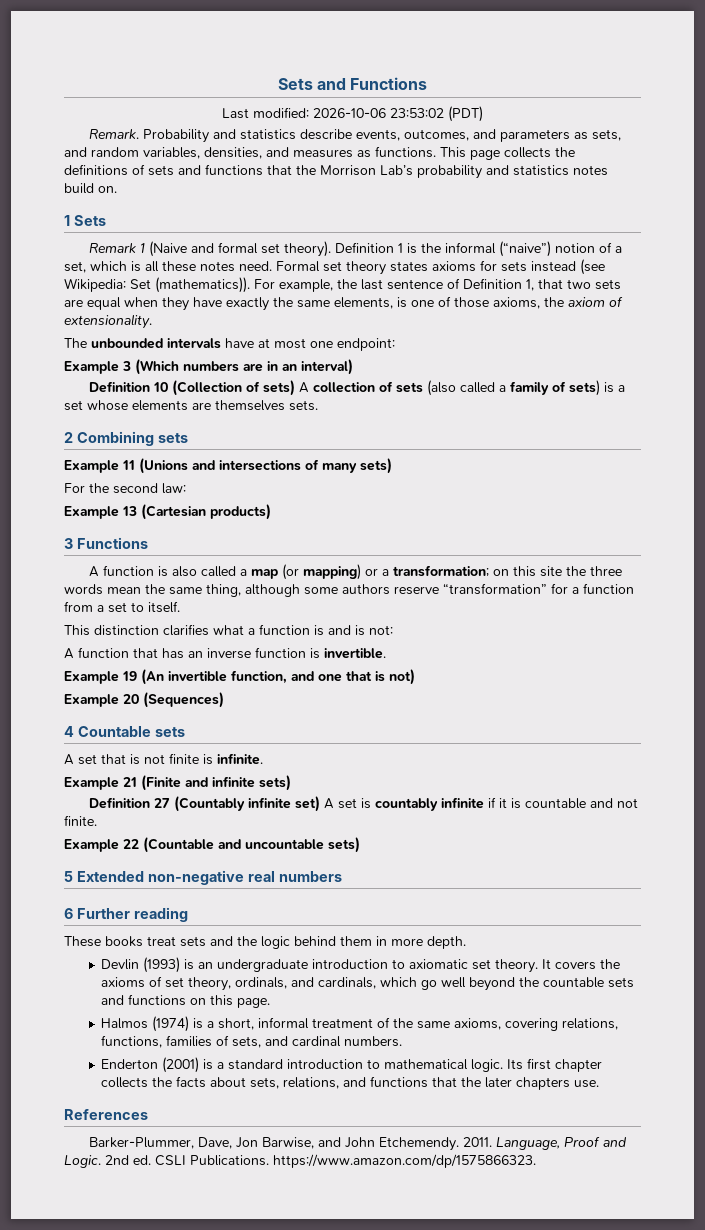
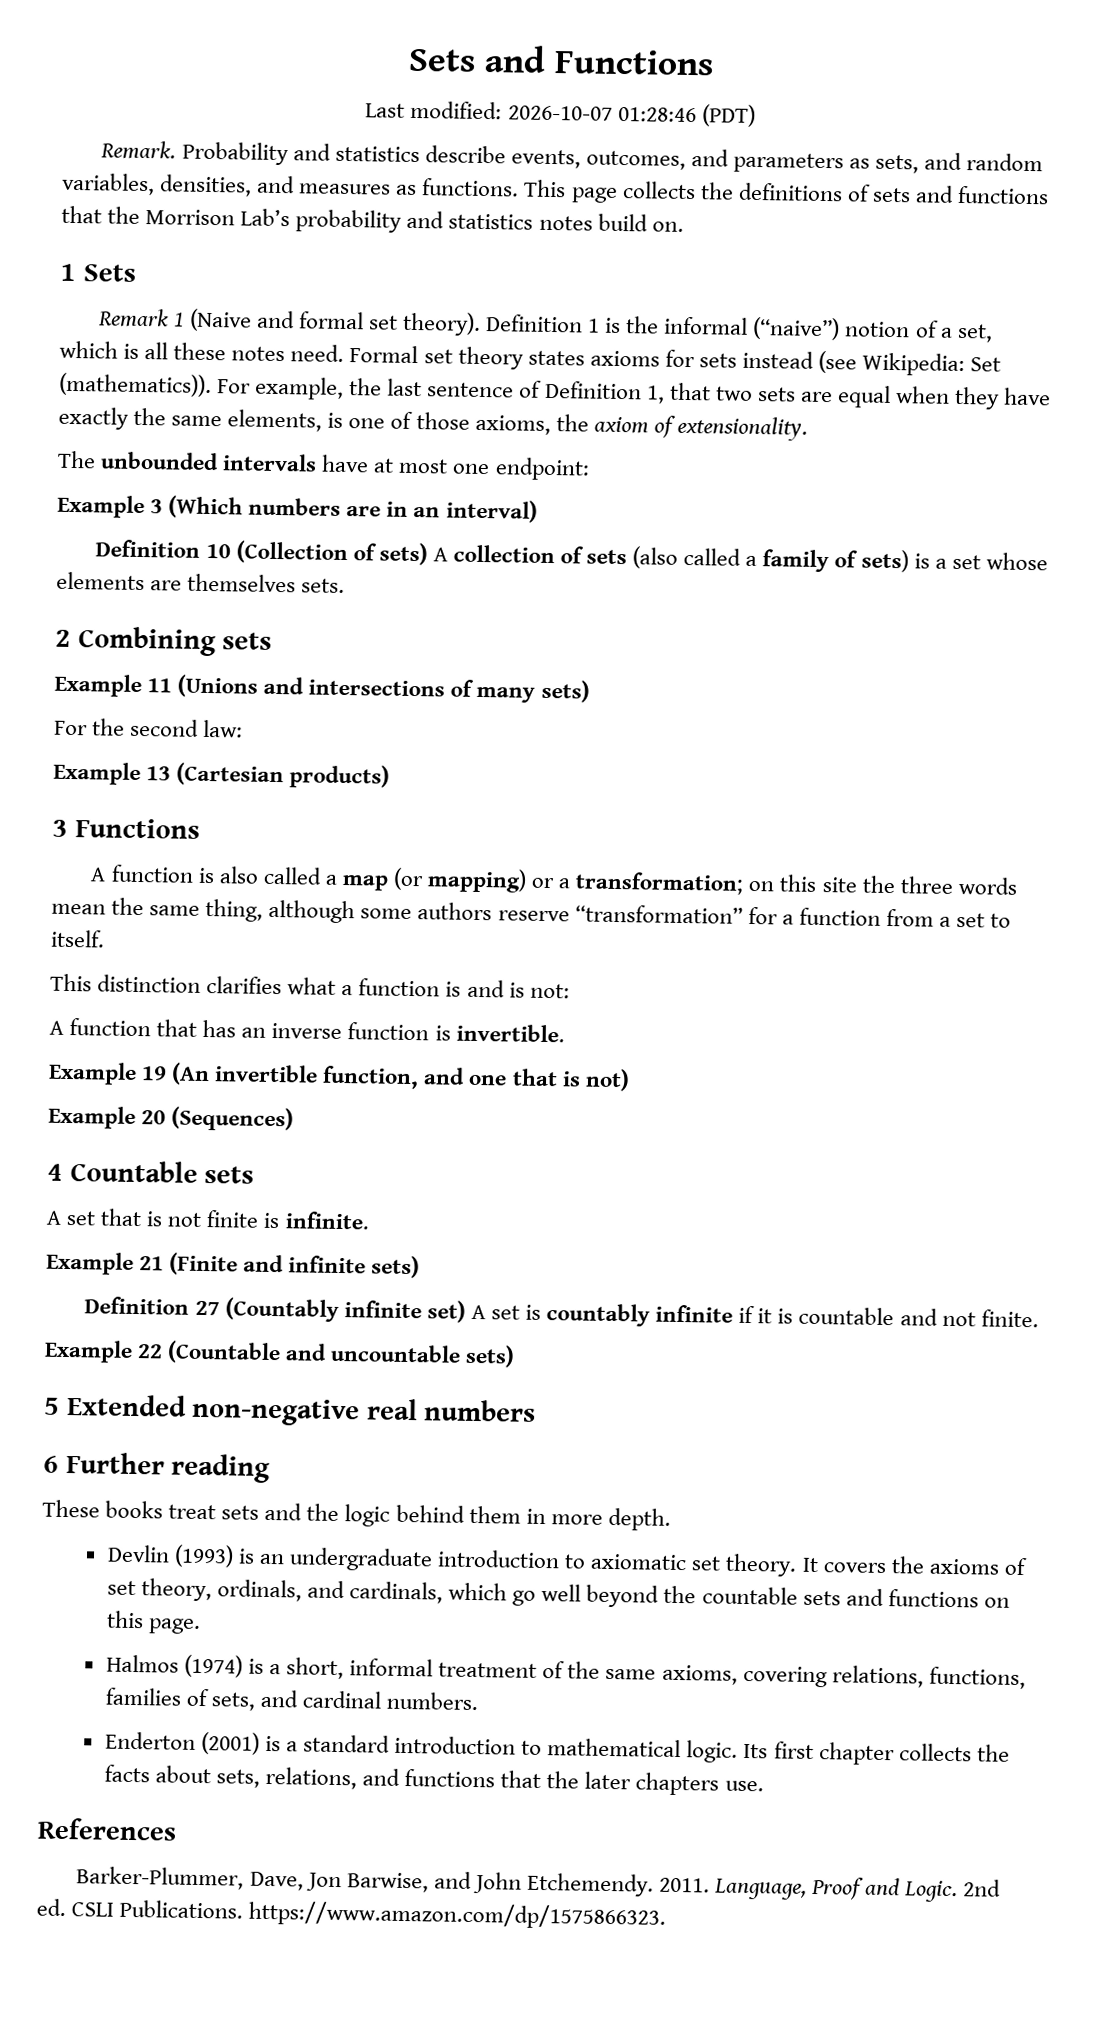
- Last modified: 2026-10-06 23:53:02 (PDT)
+ Last modified: 2026-10-07 01:28:46 (PDT)

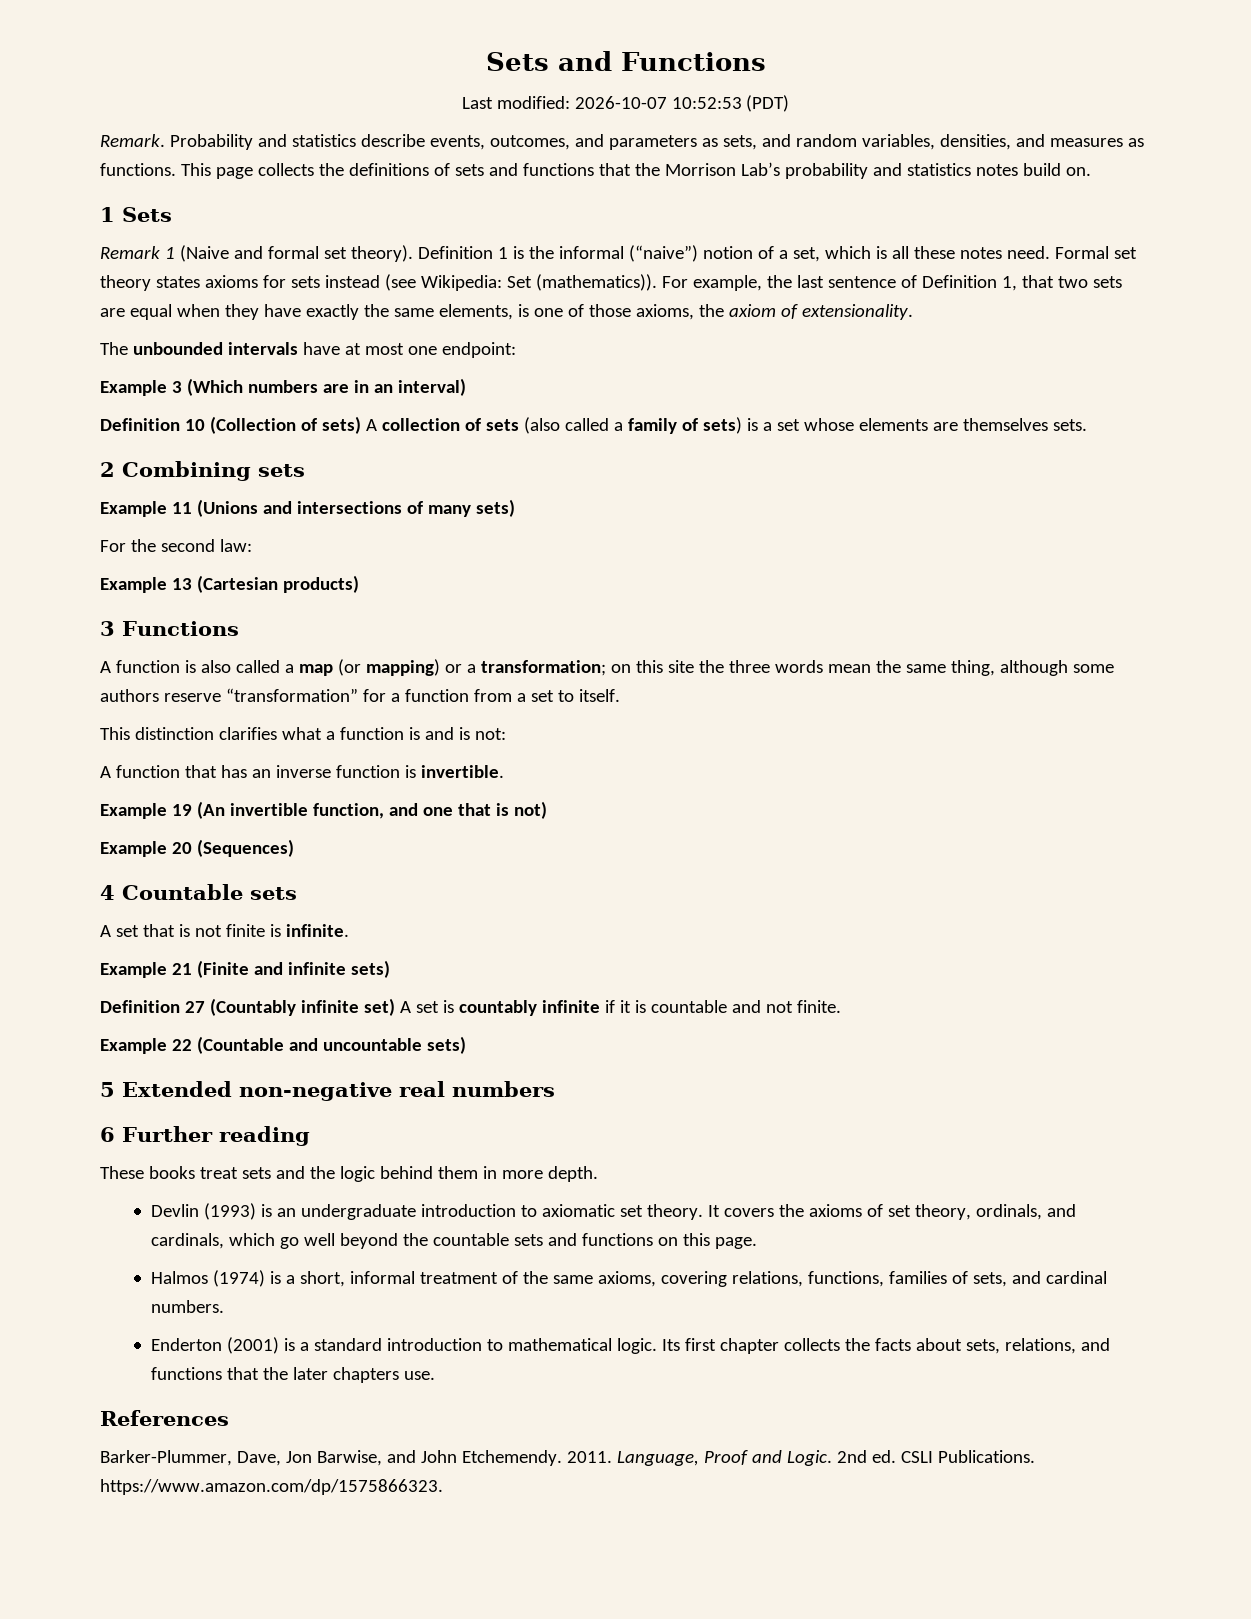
- Last modified: 2026-10-07 01:28:46 (PDT)
+ Last modified: 2026-10-07 10:52:53 (PDT)

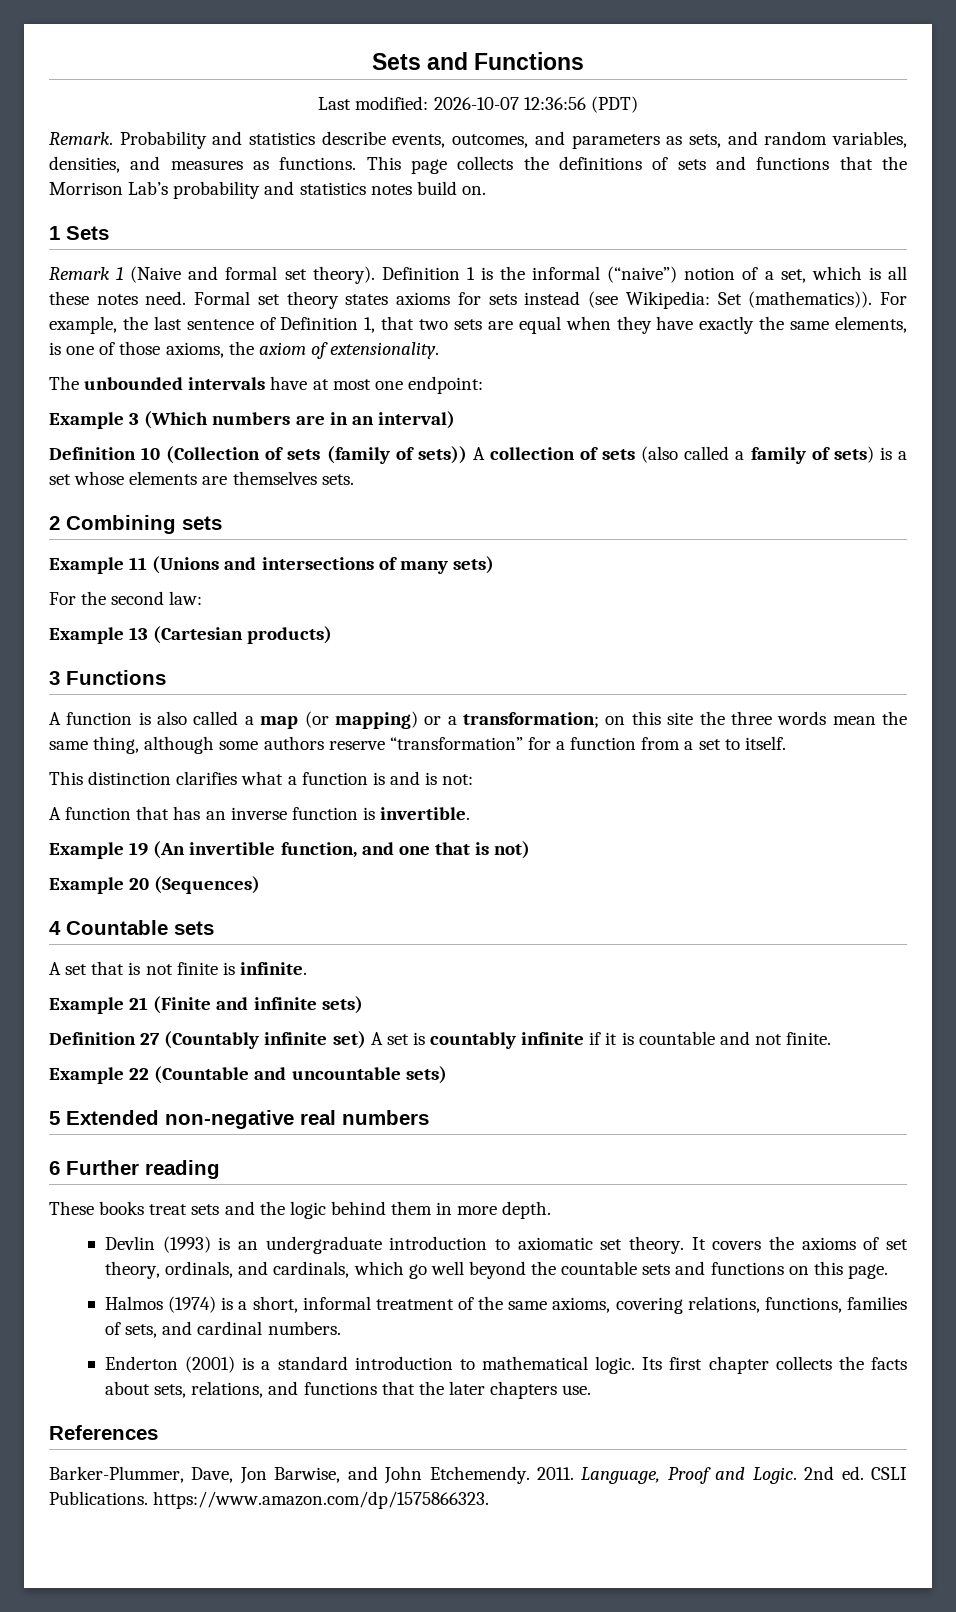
- Last modified: 2026-10-07 10:52:53 (PDT)
+ Last modified: 2026-10-07 12:36:56 (PDT)
- Definition 10 (Collection of sets) A collection of sets (also called a family of sets) is a set whose elements are themselves sets.
+ Definition 10 (Collection of sets (family of sets)) A collection of sets (also called a family of sets) is a set whose elements are themselves sets.

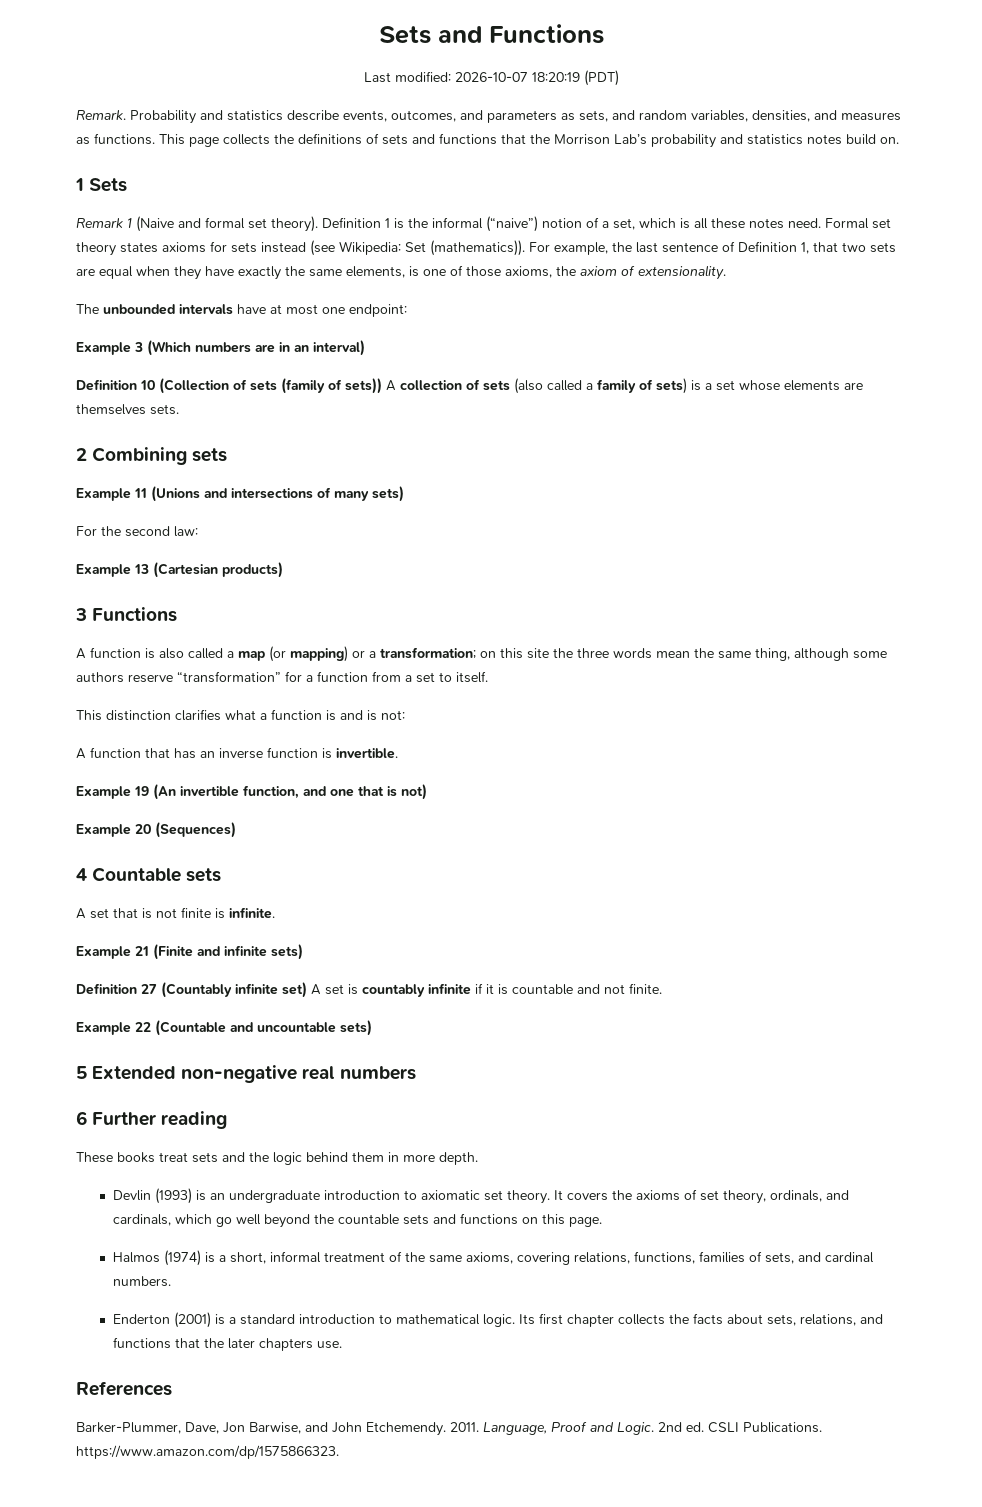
- Last modified: 2026-10-07 12:36:56 (PDT)
+ Last modified: 2026-10-07 18:20:19 (PDT)

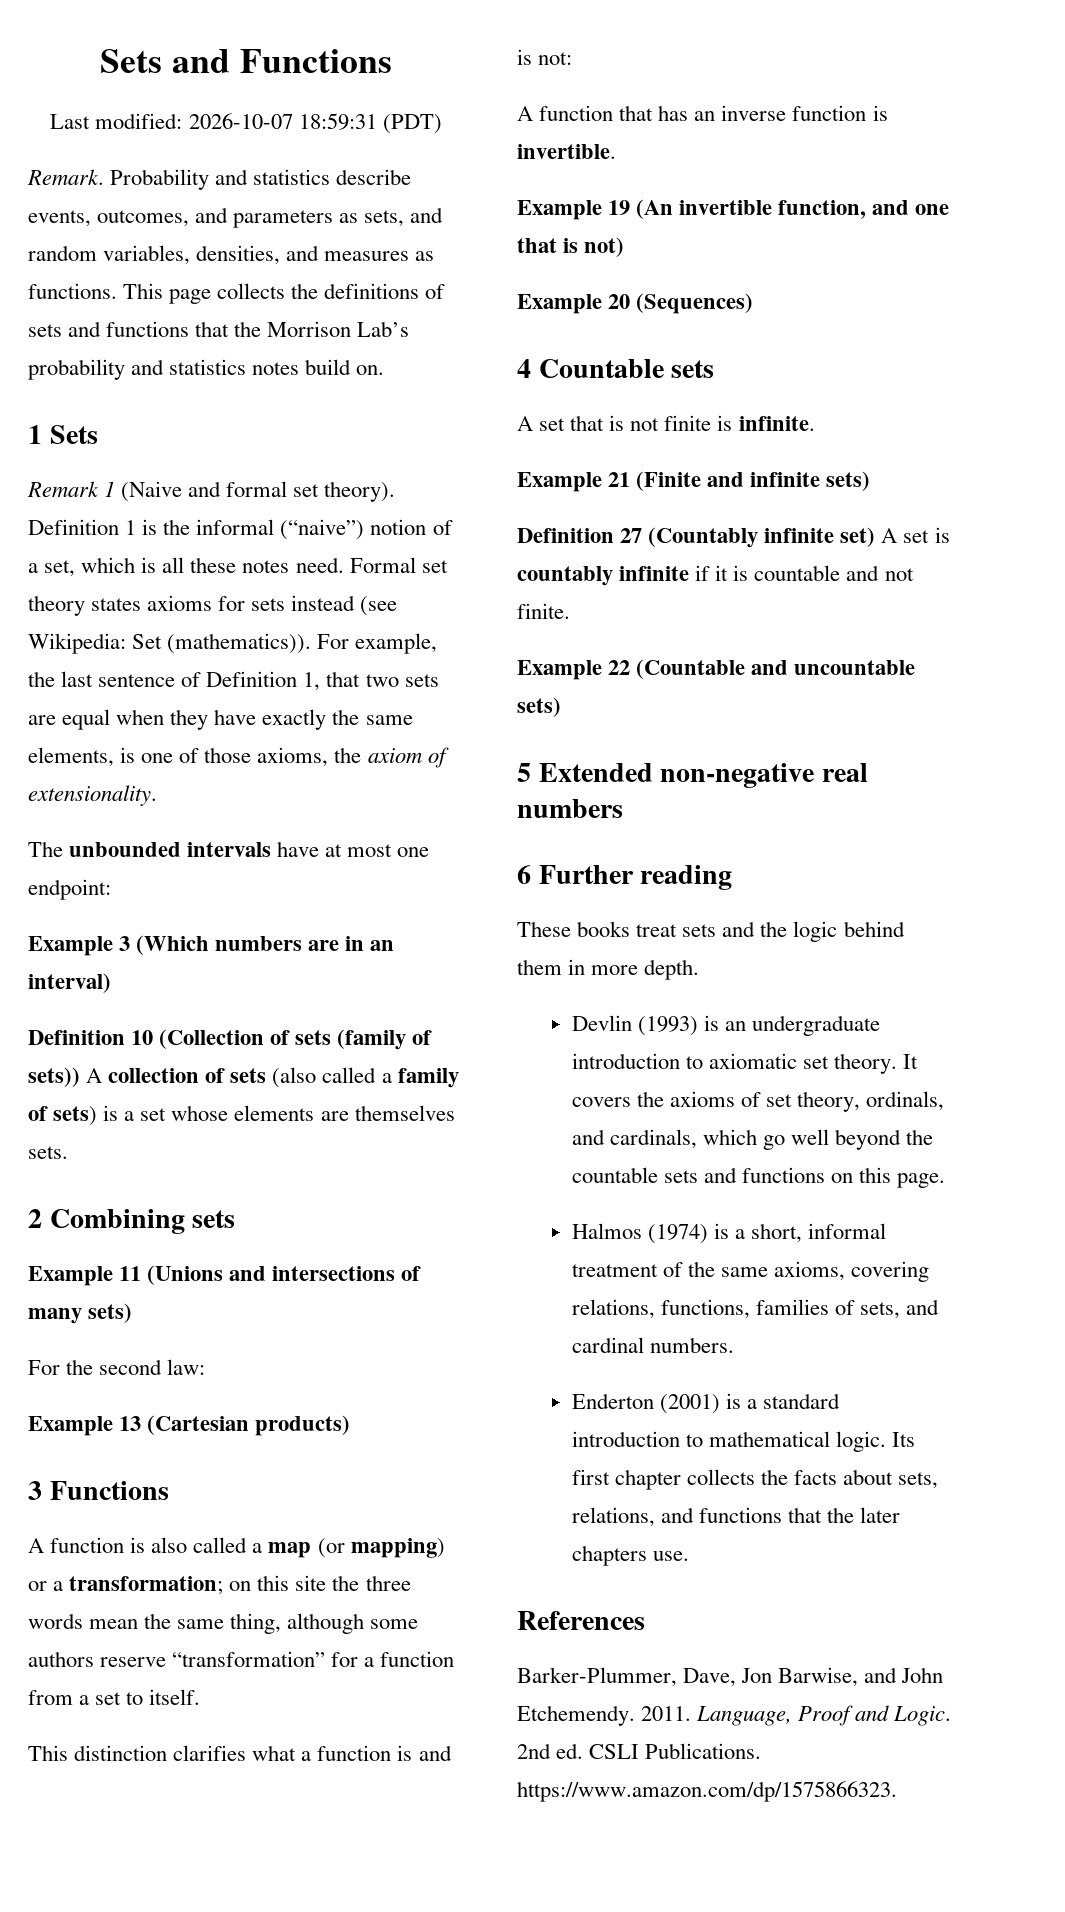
- Last modified: 2026-10-07 18:20:19 (PDT)
+ Last modified: 2026-10-07 18:59:31 (PDT)

